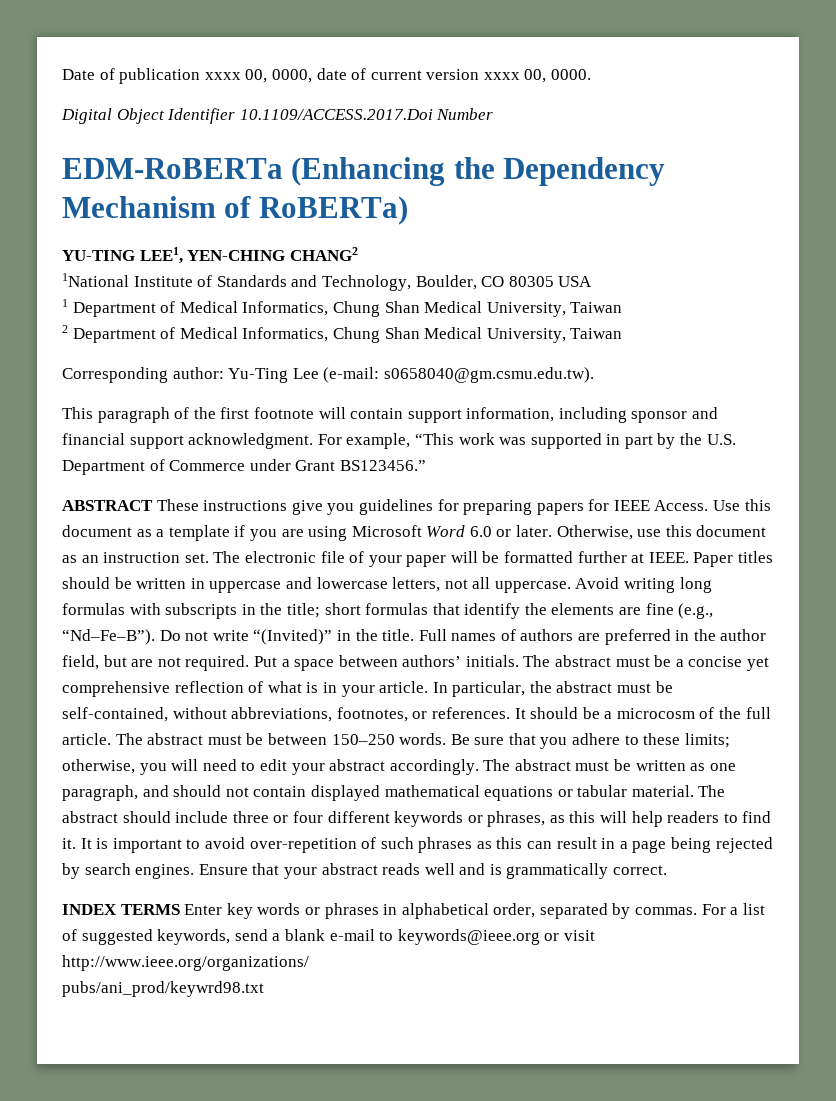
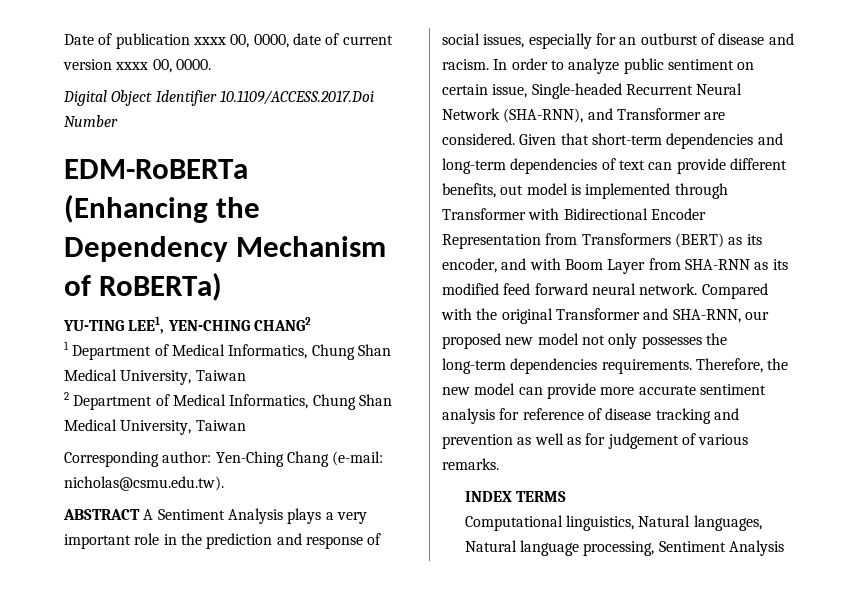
- EDM-RoBERTa (Enhancing the Dependency Mechanism of RoBERTa)
+ EDM-RoBERTa
+ (Enhancing the Dependency Mechanism of RoBERTa)
- 1National Institute of Standards and Technology, Boulder, CO 80305 USA
- Corresponding author: Yu-Ting Lee (e-mail: s0658040@gm.csmu.edu.tw).
- This paragraph of the first footnote will contain support information, including sponsor and financial support acknowledgment. For example, “This work was supported in part by the U.S. Department of Commerce under Grant BS123456.”
- ABSTRACT These instructions give you guidelines for preparing papers for IEEE Access. Use this document as a template if you are using Microsoft Word 6.0 or later. Otherwise, use this document as an instruction set. The electronic file of your paper will be formatted further at IEEE. Paper titles should be written in uppercase and lowercase letters, not all uppercase. Avoid writing long formulas with subscripts in the title; short formulas that identify the elements are fine (e.g., “Nd–Fe–B”). Do not write “(Invited)” in the title. Full names of authors are preferred in the author field, but are not required. Put a space between authors’ initials. The abstract must be a concise yet comprehensive reflection of what is in your article. In particular, the abstract must be self-contained, without abbreviations, footnotes, or references. It should be a microcosm of the full article. The abstract must be between 150–250 words. Be sure that you adhere to these limits; otherwise, you will need to edit your abstract accordingly. The abstract must be written as one paragraph, and should not contain displayed mathematical equations or tabular material. The abstract should include three or four different keywords or phrases, as this will help readers to find it. It is important to avoid over-repetition of such phrases as this can result in a page being rejected by search engines. Ensure that your abstract reads well and is grammatically correct.
- INDEX TERMS Enter key words or phrases in alphabetical order, separated by commas. For a list of suggested keywords, send a blank e-mail to keywords@ieee.org or visit http://www.ieee.org/organizations/
- pubs/ani_prod/keywrd98.txt
+ Corresponding author: Yen-Ching Chang (e-mail: nicholas@csmu.edu.tw).
+ ABSTRACT A Sentiment Analysis plays a very important role in the prediction and response of social issues, especially for an outburst of disease and racism. In order to analyze public sentiment on certain issue, Single-headed Recurrent Neural Network (SHA-RNN), and Transformer are considered. Given that short-term dependencies and long-term dependencies of text can provide different benefits, out model is implemented through Transformer with Bidirectional Encoder Representation from Transformers (BERT) as its encoder, and with Boom Layer from SHA-RNN as its modified feed forward neural network. Compared with the original Transformer and SHA-RNN, our proposed new model not only possesses the long-term dependencies requirements. Therefore, the new model can provide more accurate sentiment analysis for reference of disease tracking and prevention as well as for judgement of various remarks.
+ INDEX TERMS
+ Computational linguistics, Natural languages, Natural language processing, Sentiment Analysis

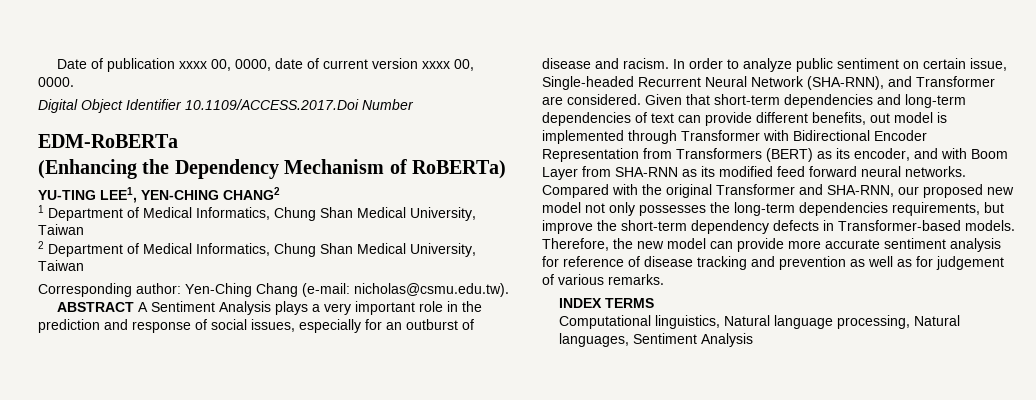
- Given that short-term dependencies and long-term dependencies of text can provide different benefits, out model is implemented through Transformer with Bidirectional Encoder Representation from Transformers (BERT) as its encoder, and with Boom Layer from SHA-RNN as its modified feed forward neural network.
+ Given that short-term dependencies and long-term dependencies of text can provide different benefits, out model is implemented through Transformer with Bidirectional Encoder Representation from Transformers (BERT) as its encoder, and with Boom Layer from SHA-RNN as its modified feed forward neural networks.
- Compared with the original Transformer and SHA-RNN, our proposed new model not only possesses the long-term dependencies requirements.
+ Compared with the original Transformer and SHA-RNN, our proposed new model not only possesses the long-term dependencies requirements, but improve the short-term dependency defects in Transformer-based models.
- Computational linguistics, Natural languages, Natural language processing, Sentiment Analysis
+ Computational linguistics, Natural language processing, Natural languages, Sentiment Analysis

